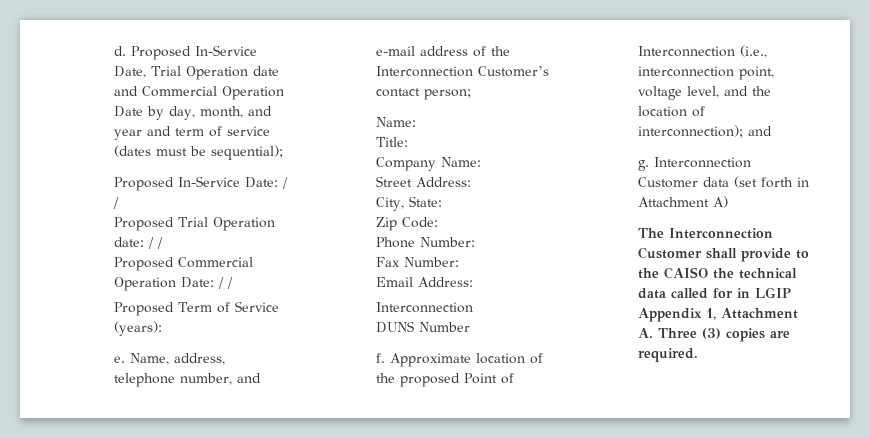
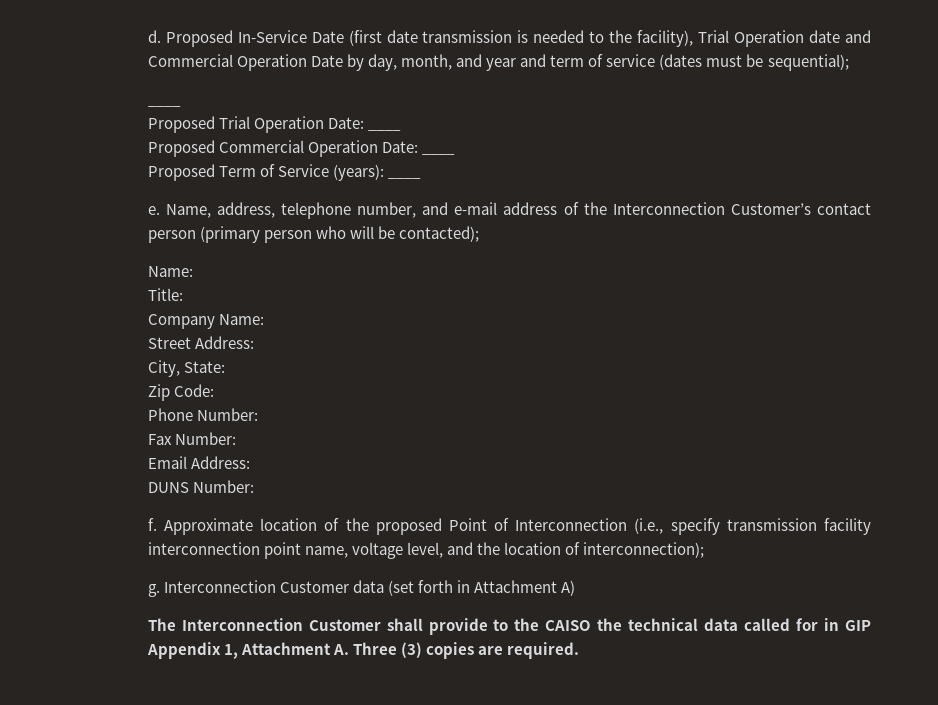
- Proposed In-Service Date, Trial Operation date and Commercial Operation Date by day, month, and year and term of service (dates must be sequential);
- Proposed In-Service Date: / /
+ Proposed In-Service Date (first date transmission is needed to the facility), Trial Operation date and Commercial Operation Date by day, month, and year and term of service (dates must be sequential);
+ ____
- Proposed Trial Operation date: / /
+ Proposed Trial Operation Date: ____
- Proposed Commercial Operation Date: / /
+ Proposed Commercial Operation Date: ____
- Proposed Term of Service (years):
+ Proposed Term of Service (years): ____
- Name, address, telephone number, and e-mail address of the Interconnection Customer’s contact person;
+ Name, address, telephone number, and e-mail address of the Interconnection Customer’s contact person (primary person who will be contacted);
  Email Address:
- Interconnection
- DUNS Number
+ DUNS Number:
- Approximate location of the proposed Point of Interconnection (i.e., interconnection point, voltage level, and the location of interconnection); and
+ Approximate location of the proposed Point of Interconnection (i.e., specify transmission facility interconnection point name, voltage level, and the location of interconnection);
- The Interconnection Customer shall provide to the CAISO the technical data called for in LGIP Appendix 1, Attachment A. Three (3) copies are required.
+ The Interconnection Customer shall provide to the CAISO the technical data called for in GIP Appendix 1, Attachment A. Three (3) copies are required.

